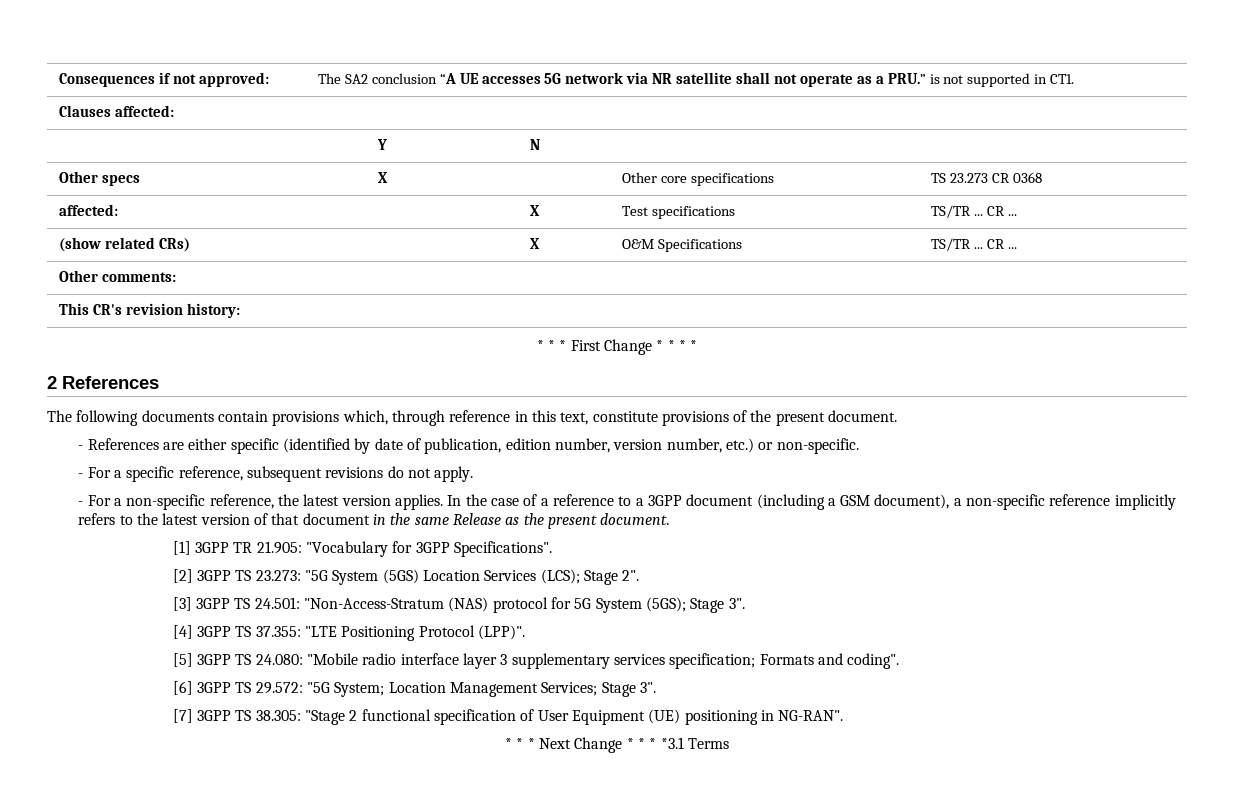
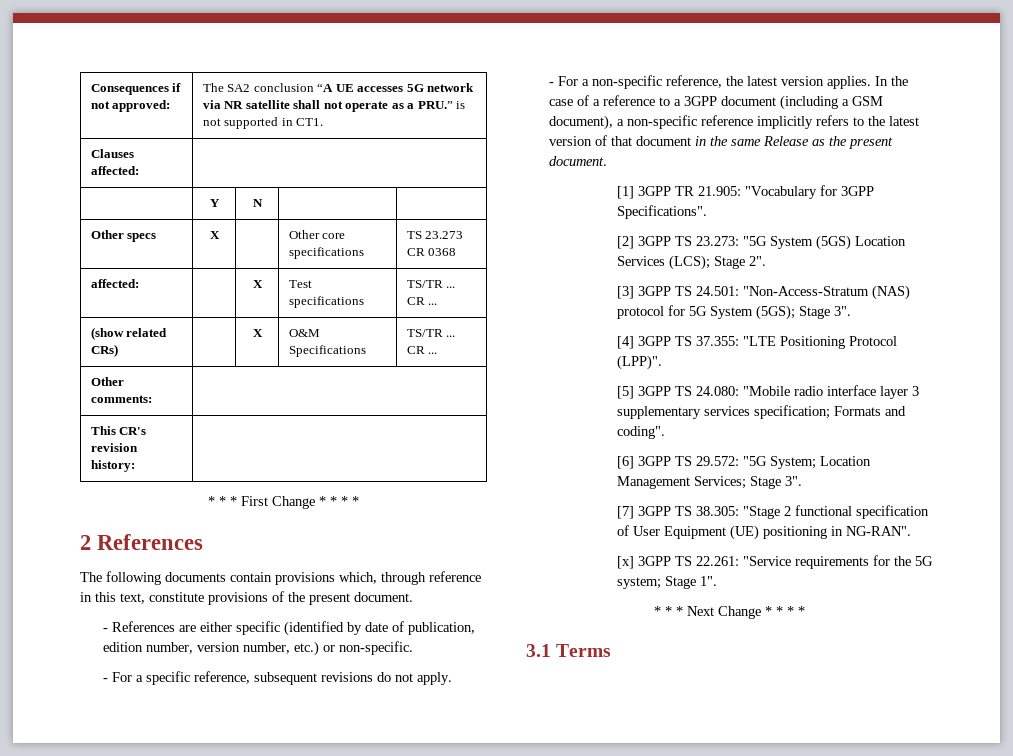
+ [x] 3GPP TS 22.261: "Service requirements for the 5G system; Stage 1".
- * * * Next Change * * * *3.1 Terms
+ * * * Next Change * * * *
+ 3.1 Terms

